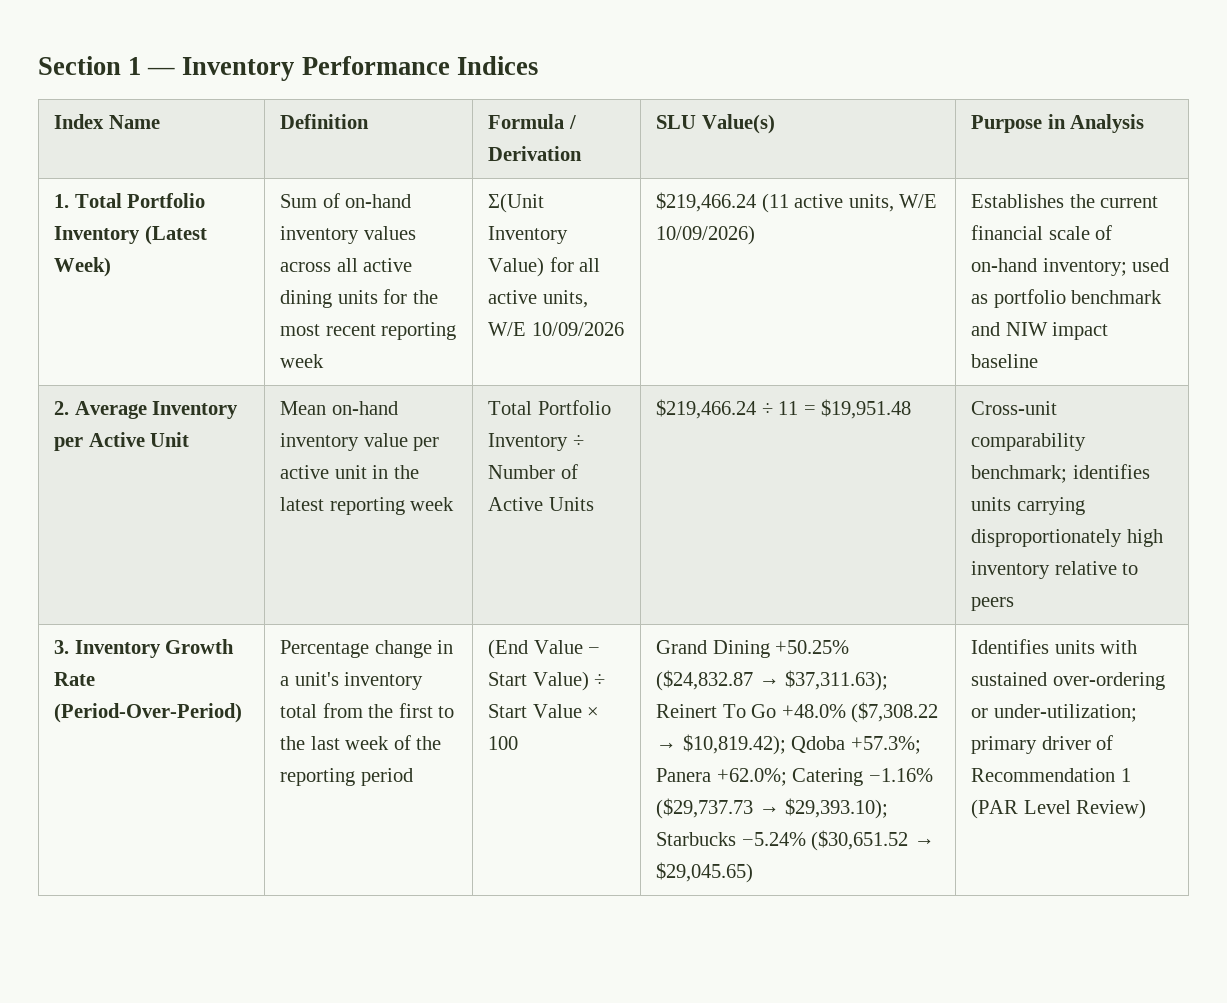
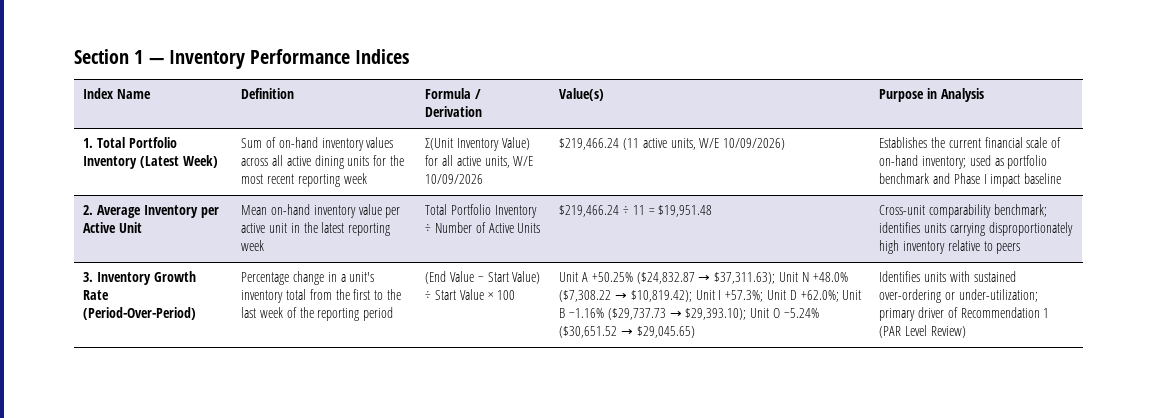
- Index Name | Definition | Formula / Derivation | SLU Value(s) | Purpose in Analysis
+ Index Name | Definition | Formula / Derivation | Value(s) | Purpose in Analysis
- Establishes the current financial scale of on-hand inventory; used as portfolio benchmark and NIW impact baseline
+ Establishes the current financial scale of on-hand inventory; used as portfolio benchmark and Phase I impact baseline
- Grand Dining +50.25% ($24,832.87 → $37,311.63); Reinert To Go +48.0% ($7,308.22 → $10,819.42); Qdoba +57.3%; Panera +62.0%; Catering −1.16% ($29,737.73 → $29,393.10); Starbucks −5.24% ($30,651.52 → $29,045.65)
+ Unit A +50.25% ($24,832.87 → $37,311.63); Unit N +48.0% ($7,308.22 → $10,819.42); Unit I +57.3%; Unit D +62.0%; Unit B −1.16% ($29,737.73 → $29,393.10); Unit O −5.24% ($30,651.52 → $29,045.65)

